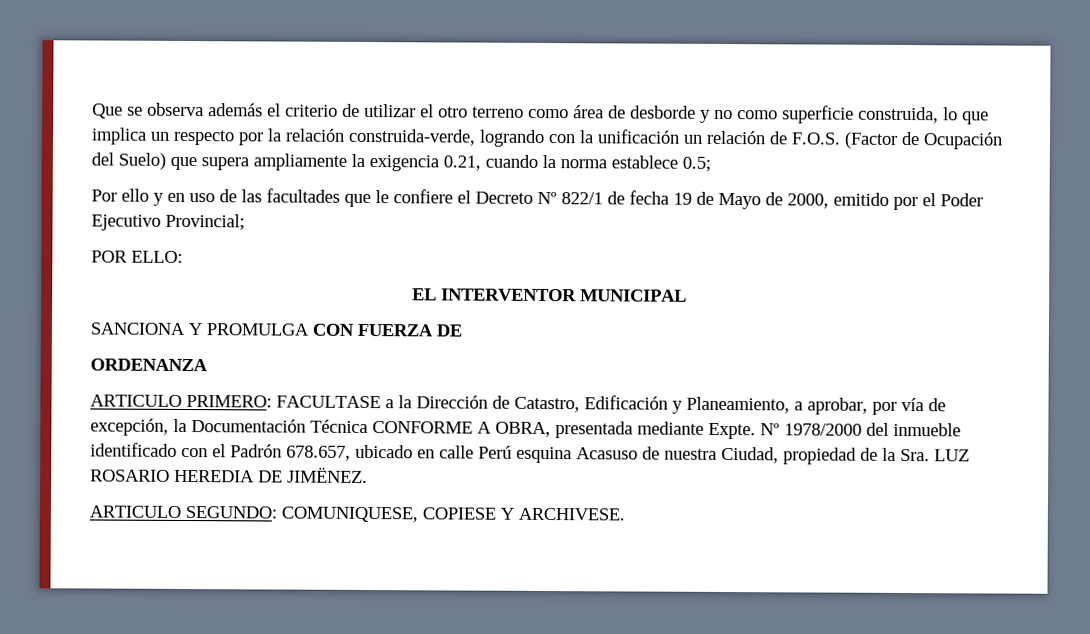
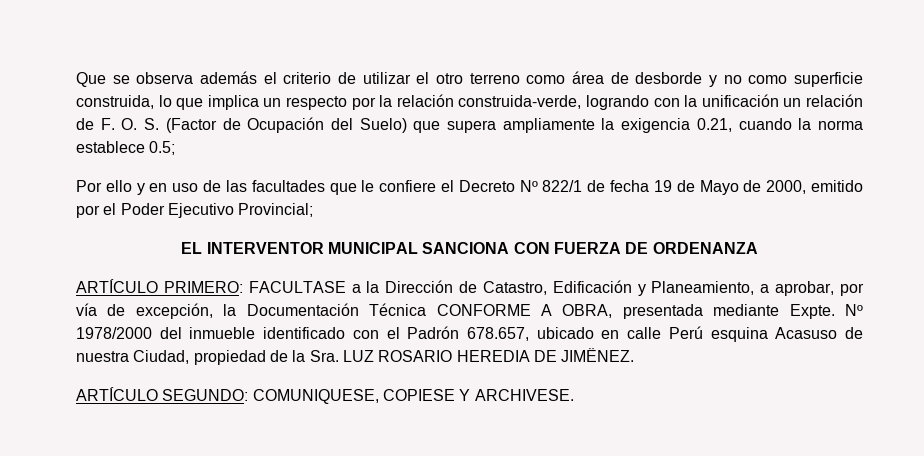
- Que se observa además el criterio de utilizar el otro terreno como área de desborde y no como superficie construida, lo que implica un respecto por la relación construida-verde, logrando con la unificación un relación de F.O.S. (Factor de Ocupación del Suelo) que supera ampliamente la exigencia 0.21, cuando la norma establece 0.5;
+ Que se observa además el criterio de utilizar el otro terreno como área de desborde y no como superficie construida, lo que implica un respecto por la relación construida-verde, logrando con la unificación un relación de F. O. S. (Factor de Ocupación del Suelo) que supera ampliamente la exigencia 0.21, cuando la norma establece 0.5;
- POR ELLO:
- EL INTERVENTOR MUNICIPAL
- SANCIONA Y PROMULGA CON FUERZA DE
- ORDENANZA
+ EL INTERVENTOR MUNICIPAL SANCIONA CON FUERZA DE ORDENANZA
- ARTICULO PRIMERO: FACULTASE a la Dirección de Catastro, Edificación y Planeamiento, a aprobar, por vía de excepción, la Documentación Técnica CONFORME A OBRA, presentada mediante Expte.
+ ARTÍCULO PRIMERO: FACULTASE a la Dirección de Catastro, Edificación y Planeamiento, a aprobar, por vía de excepción, la Documentación Técnica CONFORME A OBRA, presentada mediante Expte.
- ARTICULO SEGUNDO: COMUNIQUESE, COPIESE Y ARCHIVESE.
+ ARTÍCULO SEGUNDO: COMUNIQUESE, COPIESE Y ARCHIVESE.

